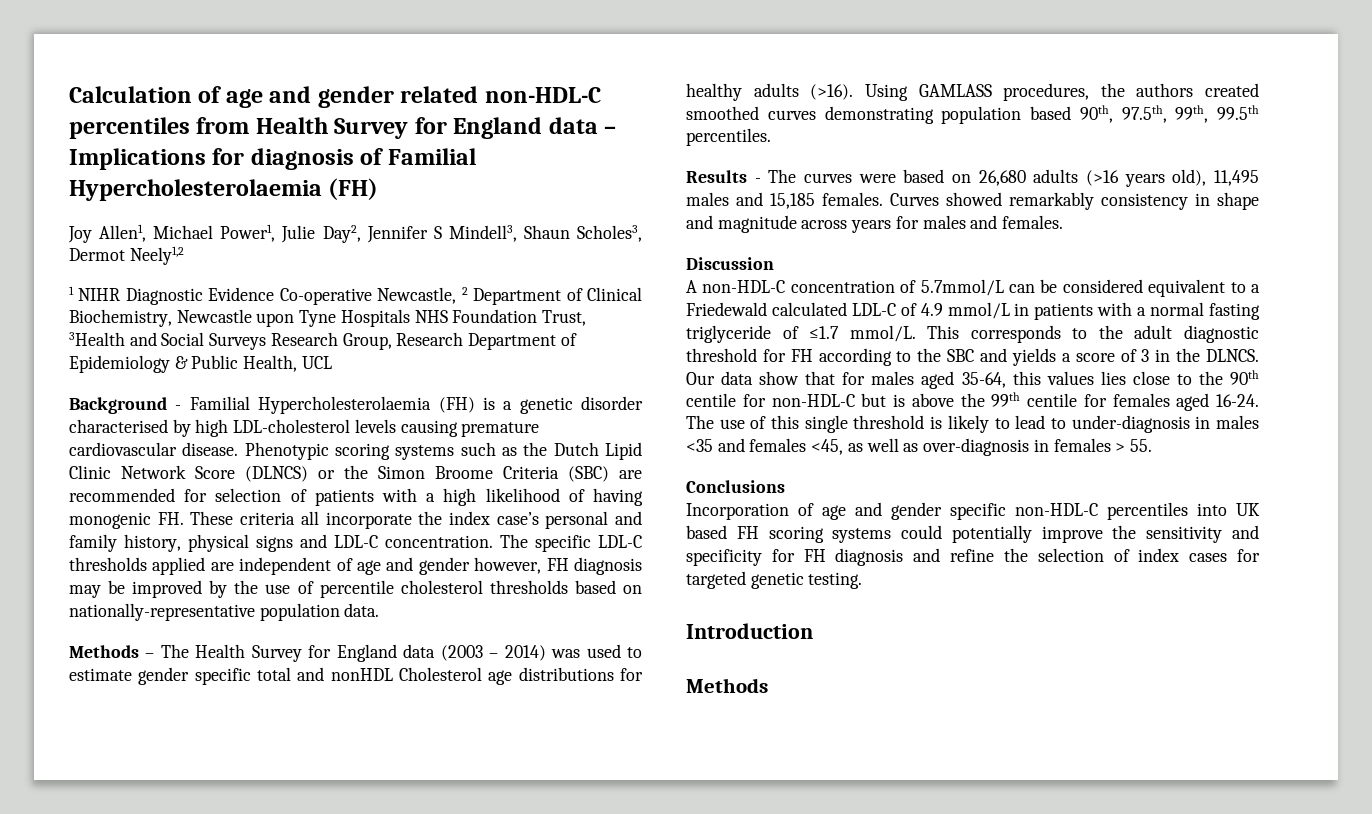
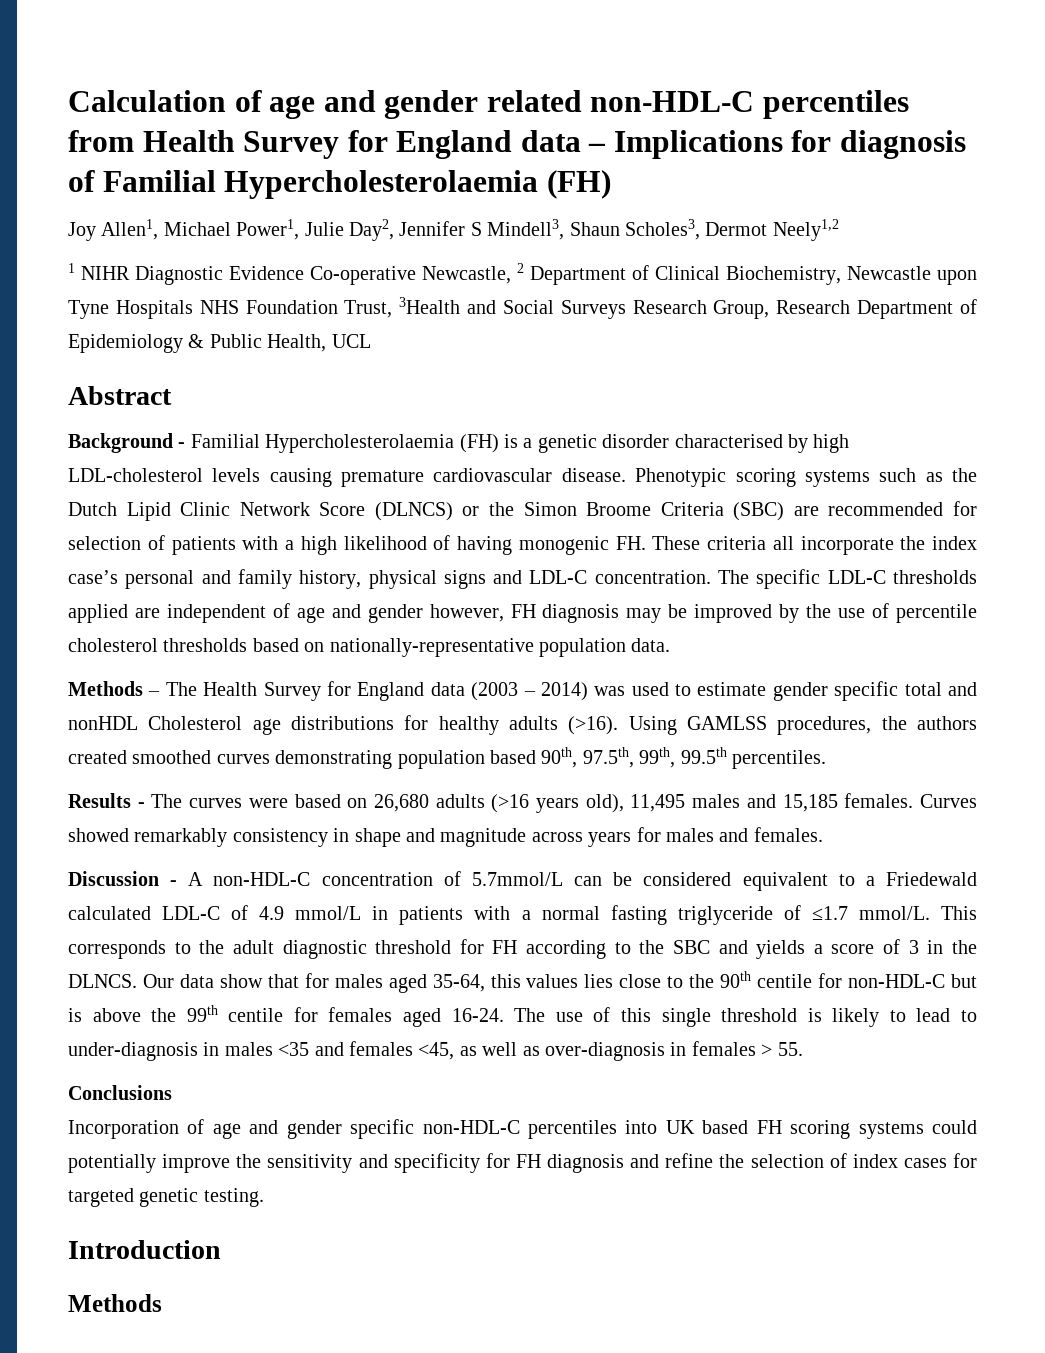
+ Abstract
- Using GAMLASS procedures, the authors created smoothed curves demonstrating population based 90th, 97.5th, 99th, 99.5th percentiles.
+ Using GAMLSS procedures, the authors created smoothed curves demonstrating population based 90th, 97.5th, 99th, 99.5th percentiles.
- Discussion
- A non-HDL-C concentration of 5.7mmol/L can be considered equivalent to a Friedewald calculated LDL-C of 4.9 mmol/L in patients with a normal fasting triglyceride of ≤1.7 mmol/L.
+ Discussion - A non-HDL-C concentration of 5.7mmol/L can be considered equivalent to a Friedewald calculated LDL-C of 4.9 mmol/L in patients with a normal fasting triglyceride of ≤1.7 mmol/L.

